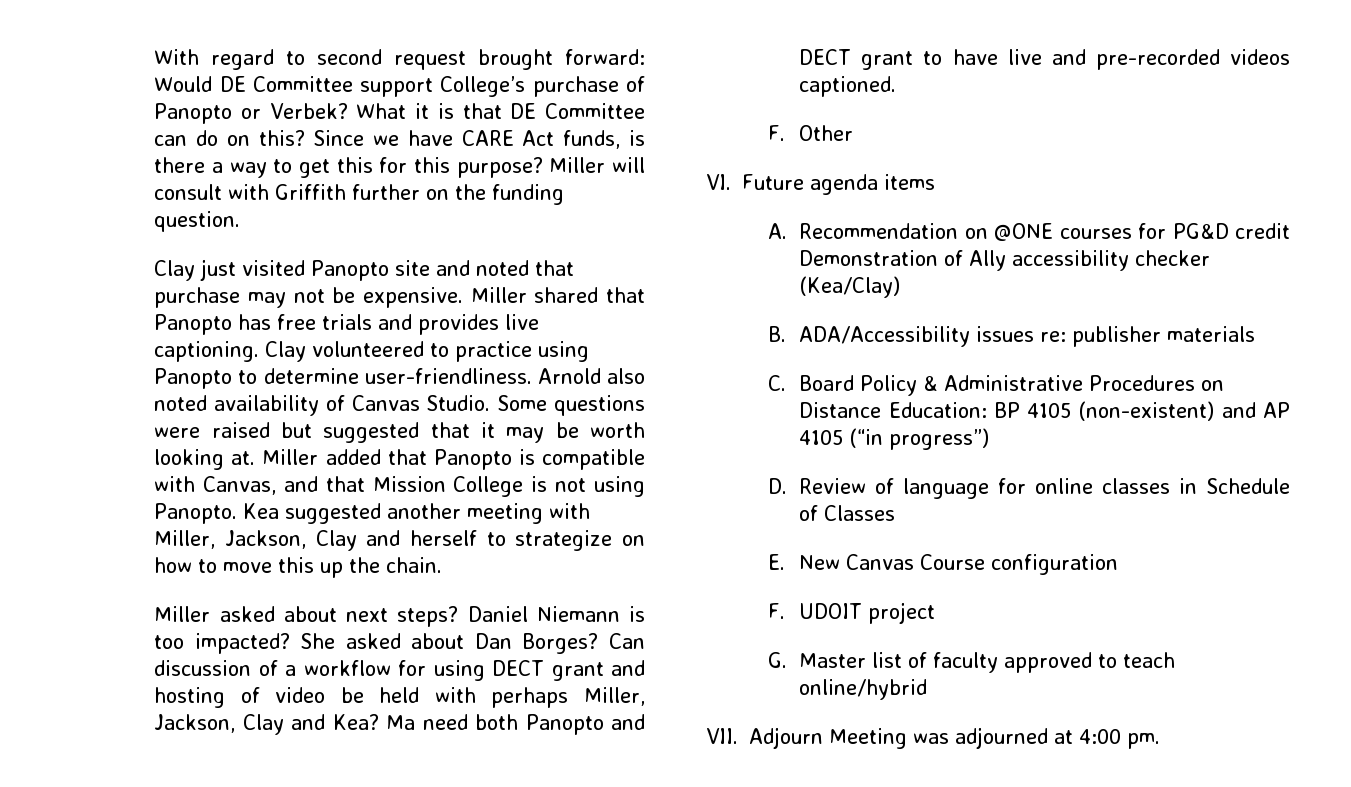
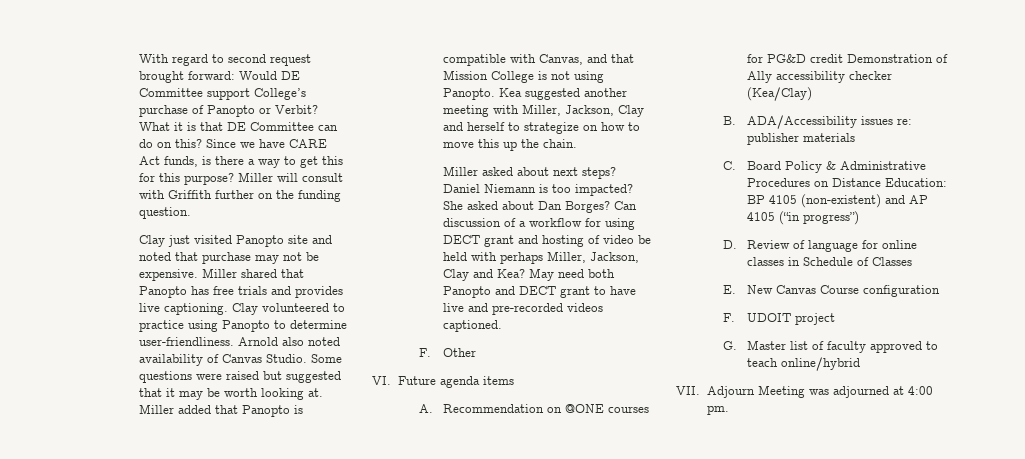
- With regard to second request brought forward: Would DE Committee support College’s purchase of Panopto or Verbek?
+ With regard to second request brought forward: Would DE Committee support College’s purchase of Panopto or Verbit?
- Ma need both Panopto and DECT grant to have live and pre-recorded videos captioned.
+ May need both Panopto and DECT grant to have live and pre-recorded videos captioned.

